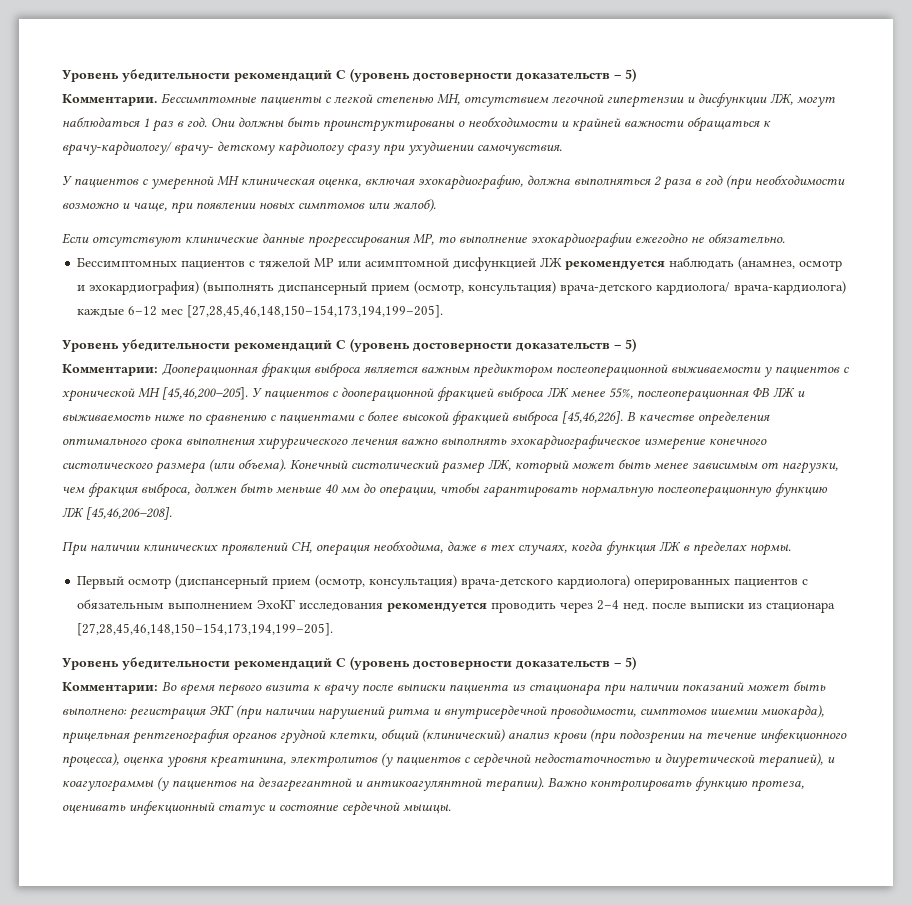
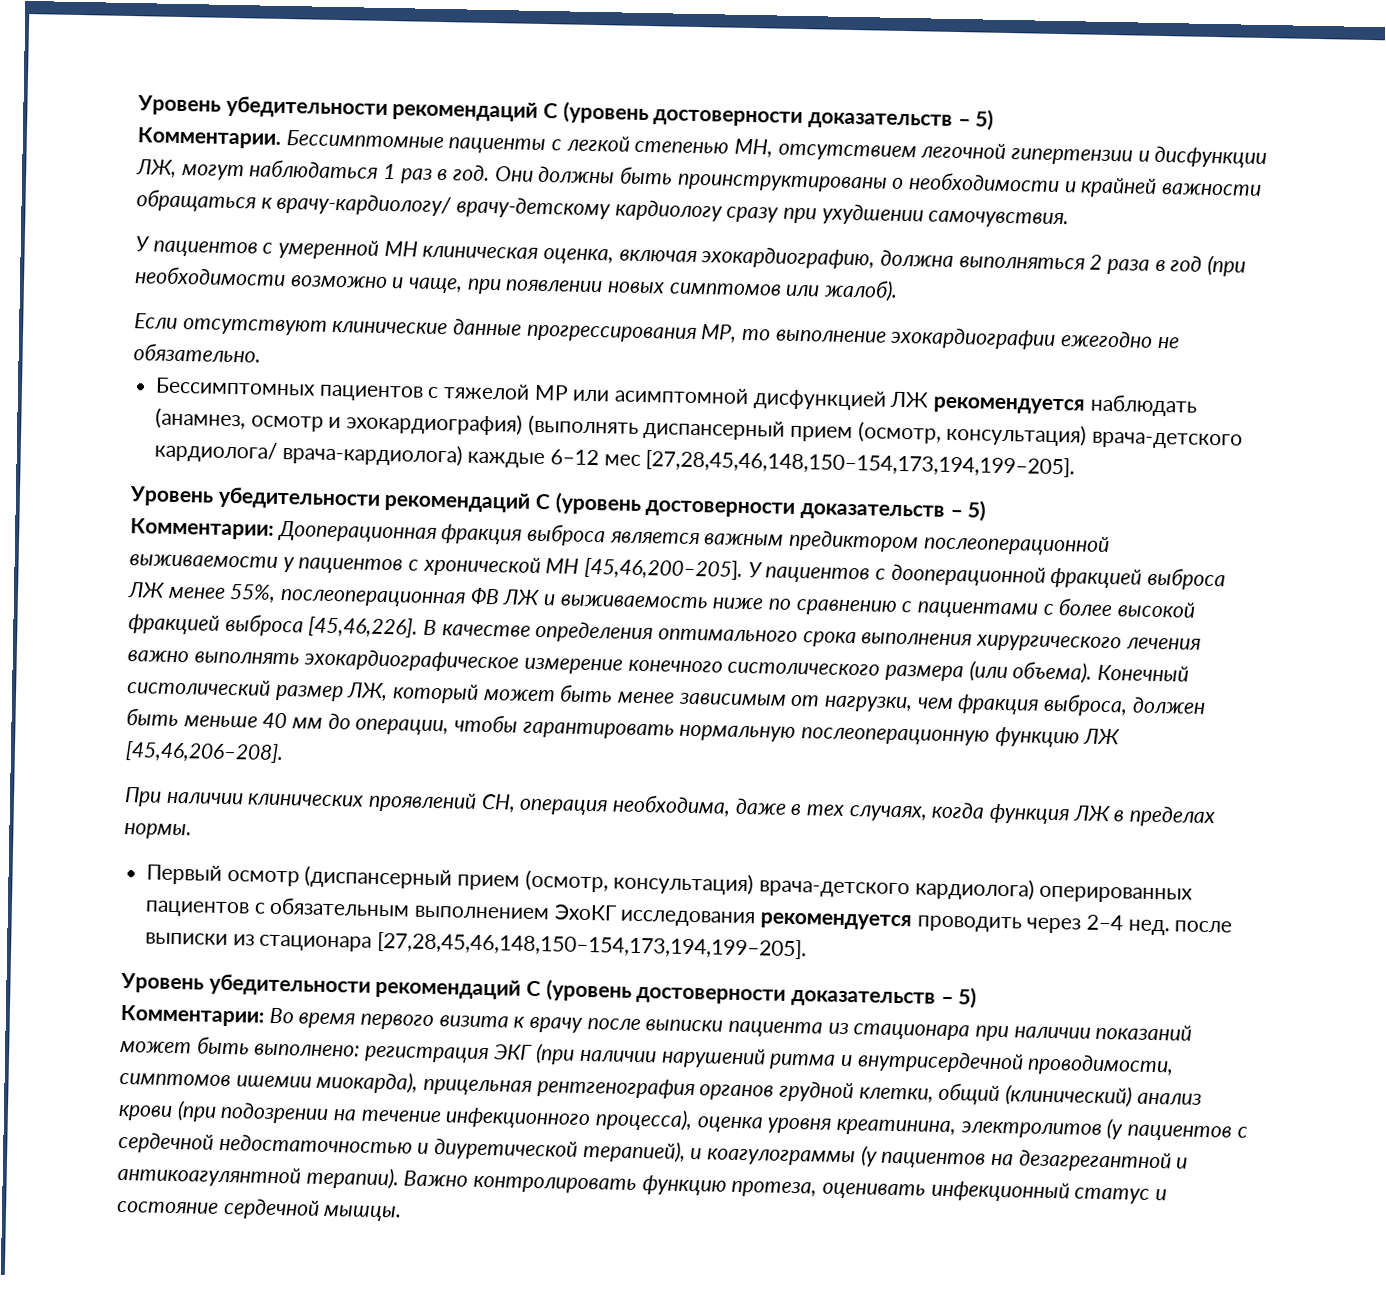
- Они должны быть проинструктированы о необходимости и крайней важности обращаться к врачу-кардиологу/ врачу- детскому кардиологу сразу при ухудшении самочувствия.
+ Они должны быть проинструктированы о необходимости и крайней важности обращаться к врачу-кардиологу/ врачу-детскому кардиологу сразу при ухудшении самочувствия.

